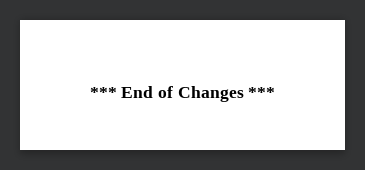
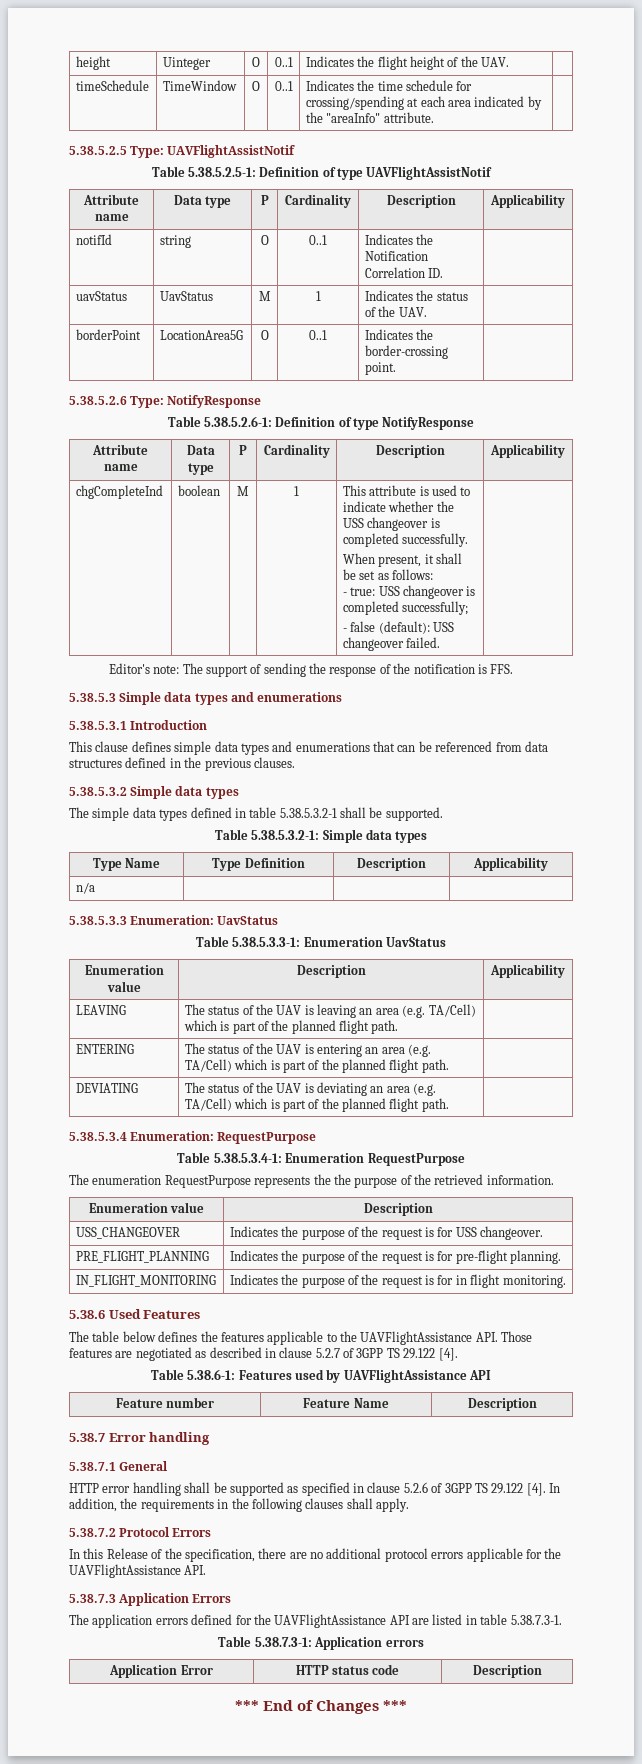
+ height | Uinteger | O | 0..1 | Indicates the flight height of the UAV. |
+ timeSchedule | TimeWindow | O | 0..1 | Indicates the time schedule for crossing/spending at each area indicated by the "areaInfo" attribute. |
+ 5.38.5.2.5 Type: UAVFlightAssistNotif
+ Table 5.38.5.2.5-1: Definition of type UAVFlightAssistNotif
+ Attribute name | Data type | P | Cardinality | Description | Applicability
+ notifId | string | O | 0..1 | Indicates the Notification Correlation ID. |
+ uavStatus | UavStatus | M | 1 | Indicates the status of the UAV. |
+ borderPoint | LocationArea5G | O | 0..1 | Indicates the border-crossing point. |
+ 5.38.5.2.6 Type: NotifyResponse
+ Table 5.38.5.2.6-1: Definition of type NotifyResponse
+ Attribute name | Data type | P | Cardinality | Description | Applicability
+ chgCompleteInd | boolean | M | 1 | This attribute is used to indicate whether the USS changeover is completed successfully.
+ When present, it shall be set as follows:
+ - true: USS changeover is completed successfully;
+ - false (default): USS changeover failed. |
+ Editor's note: The support of sending the response of the notification is FFS.
+ 5.38.5.3 Simple data types and enumerations
+ 5.38.5.3.1 Introduction
+ This clause defines simple data types and enumerations that can be referenced from data structures defined in the previous clauses.
+ 5.38.5.3.2 Simple data types
+ The simple data types defined in table 5.38.5.3.2-1 shall be supported.
+ Table 5.38.5.3.2-1: Simple data types
+ Type Name | Type Definition | Description | Applicability
+ n/a | | |
+ 5.38.5.3.3 Enumeration: UavStatus
+ Table 5.38.5.3.3-1: Enumeration UavStatus
+ Enumeration value | Description | Applicability
+ LEAVING | The status of the UAV is leaving an area (e.g. TA/Cell) which is part of the planned flight path. |
+ ENTERING | The status of the UAV is entering an area (e.g. TA/Cell) which is part of the planned flight path. |
+ DEVIATING | The status of the UAV is deviating an area (e.g. TA/Cell) which is part of the planned flight path. |
+ 5.38.5.3.4 Enumeration: RequestPurpose
+ Table 5.38.5.3.4-1: Enumeration RequestPurpose
+ The enumeration RequestPurpose represents the the purpose of the retrieved information.
+ Enumeration value | Description
+ USS_CHANGEOVER | Indicates the purpose of the request is for USS changeover.
+ PRE_FLIGHT_PLANNING | Indicates the purpose of the request is for pre-flight planning.
+ IN_FLIGHT_MONITORING | Indicates the purpose of the request is for in flight monitoring.
+ 5.38.6 Used Features
+ The table below defines the features applicable to the UAVFlightAssistance API. Those features are negotiated as described in clause 5.2.7 of 3GPP TS 29.122 [4].
+ Table 5.38.6-1: Features used by UAVFlightAssistance API
+ Feature number | Feature Name | Description
+ 5.38.7 Error handling
+ 5.38.7.1 General
+ HTTP error handling shall be supported as specified in clause 5.2.6 of 3GPP TS 29.122 [4]. In addition, the requirements in the following clauses shall apply.
+ 5.38.7.2 Protocol Errors
+ In this Release of the specification, there are no additional protocol errors applicable for the UAVFlightAssistance API.
+ 5.38.7.3 Application Errors
+ The application errors defined for the UAVFlightAssistance API are listed in table 5.38.7.3-1.
+ Table 5.38.7.3-1: Application errors
+ Application Error | HTTP status code | Description

